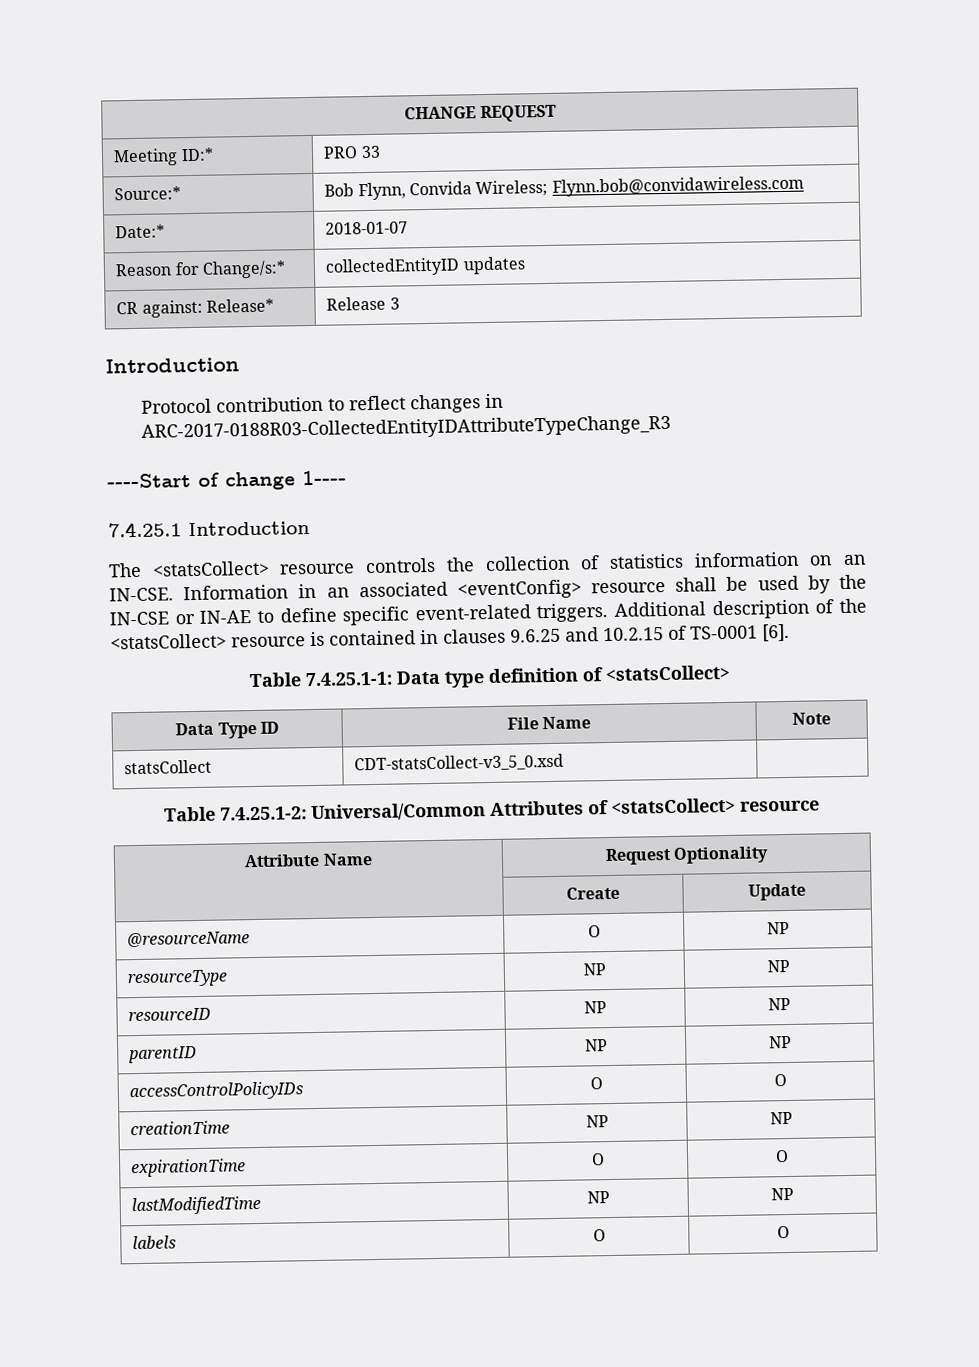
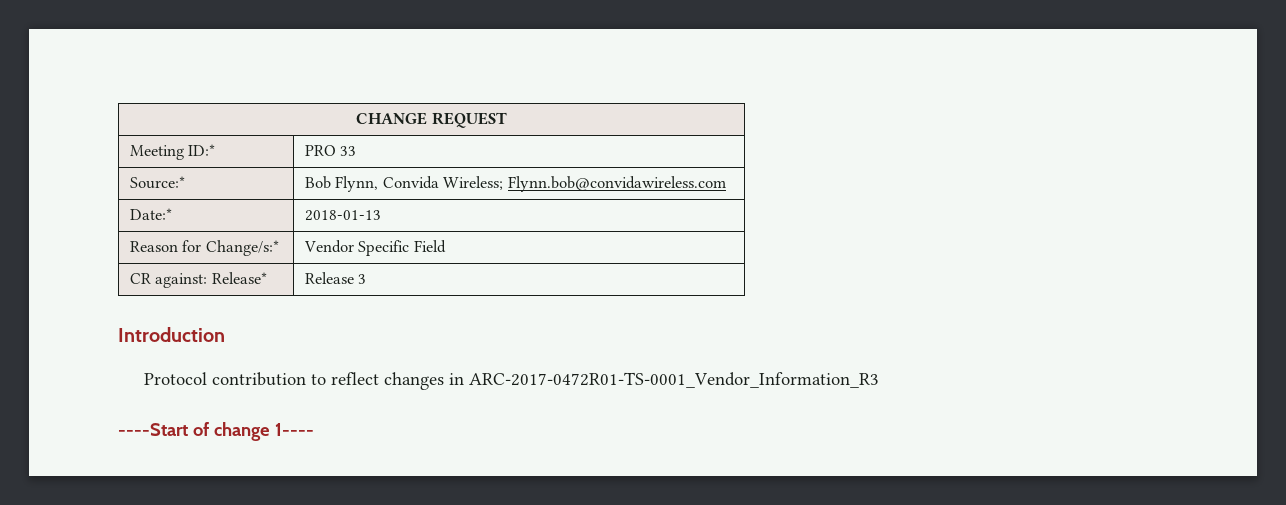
- Date:* | 2018-01-07
+ Date:* | 2018-01-13
- Reason for Change/s:* | collectedEntityID updates
+ Reason for Change/s:* | Vendor Specific Field
- Protocol contribution to reflect changes in ARC-2017-0188R03-CollectedEntityIDAttributeTypeChange_R3
+ Protocol contribution to reflect changes in ARC-2017-0472R01-TS-0001_Vendor_Information_R3
- 7.4.25.1 Introduction
- The <statsCollect> resource controls the collection of statistics information on an IN-CSE. Information in an associated <eventConfig> resource shall be used by the IN-CSE or IN-AE to define specific event-related triggers. Additional description of the <statsCollect> resource is contained in clauses 9.6.25 and 10.2.15 of TS-0001 [6].
- Table 7.4.25.1-1: Data type definition of <statsCollect>
- Data Type ID | File Name | Note
- statsCollect | CDT-statsCollect-v3_5_0.xsd |
- Table 7.4.25.1-2: Universal/Common Attributes of <statsCollect> resource
- Attribute Name | Request Optionality
- | Create | Update
- @resourceName | O | NP
- resourceType | NP | NP
- resourceID | NP | NP
- parentID | NP | NP
- accessControlPolicyIDs | O | O
- creationTime | NP | NP
- expirationTime | O | O
- lastModifiedTime | NP | NP
- labels | O | O

